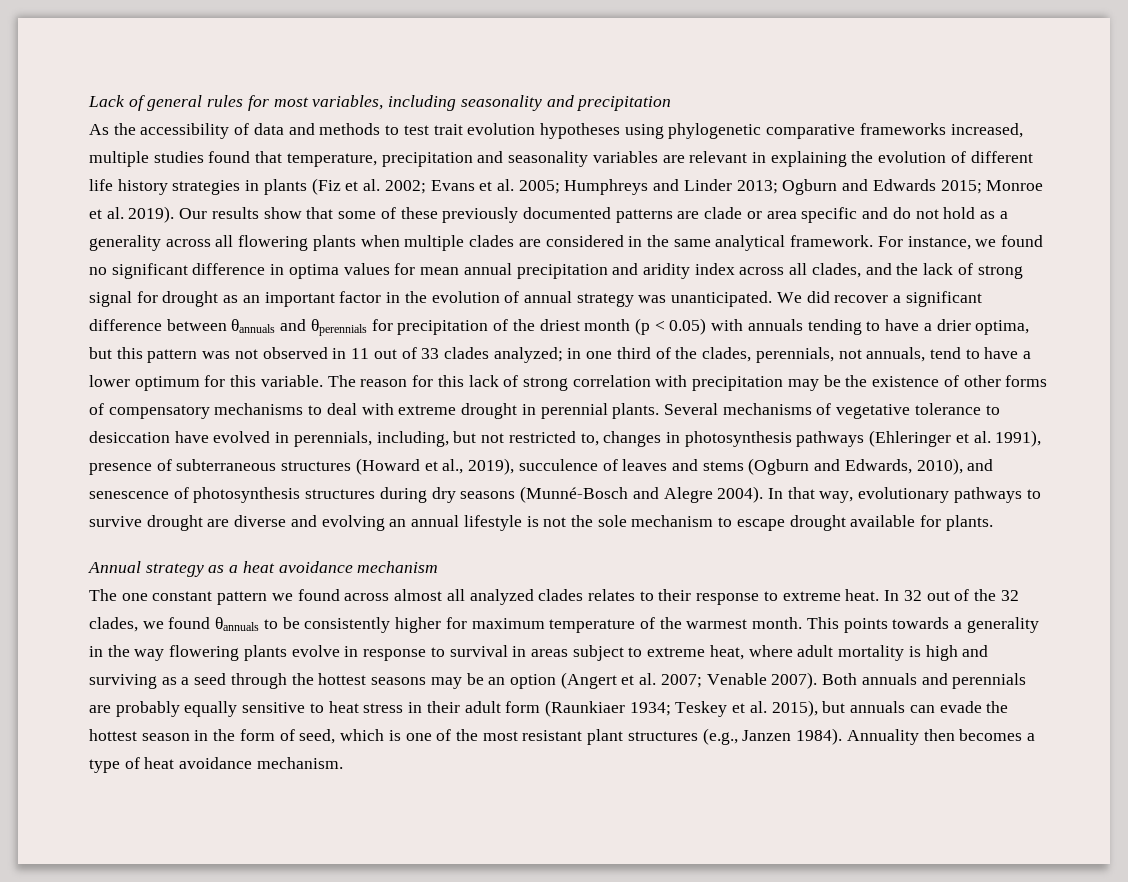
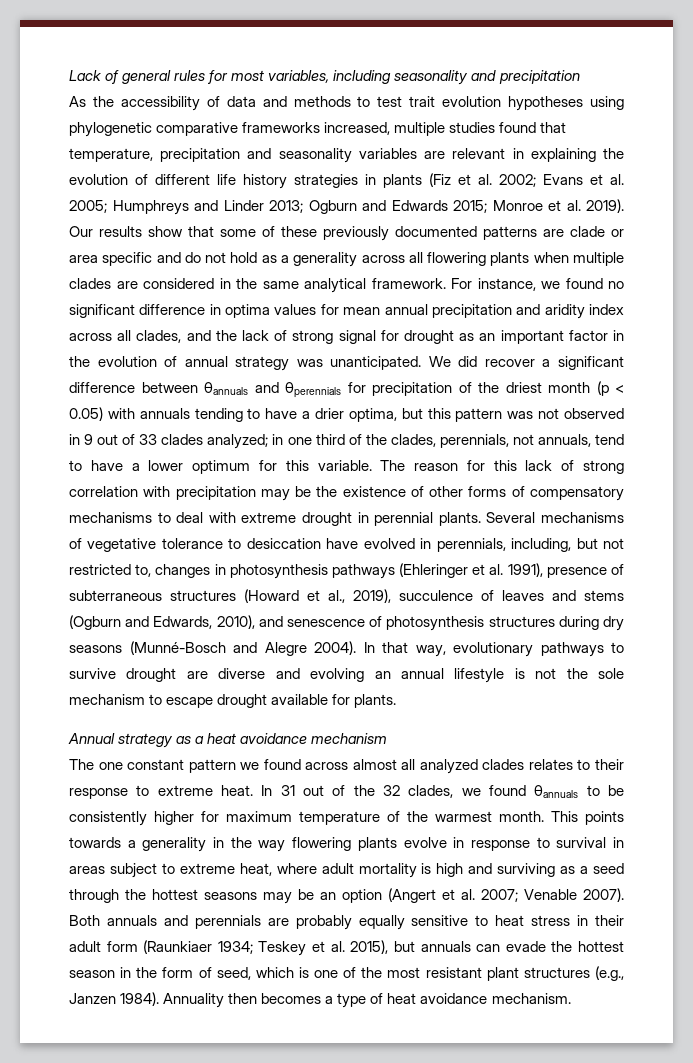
- We did recover a significant difference between θannuals and θperennials for precipitation of the driest month (p < 0.05) with annuals tending to have a drier optima, but this pattern was not observed in 11 out of 33 clades analyzed; in one third of the clades, perennials, not annuals, tend to have a lower optimum for this variable.
+ We did recover a significant difference between θannuals and θperennials for precipitation of the driest month (p < 0.05) with annuals tending to have a drier optima, but this pattern was not observed in 9 out of 33 clades analyzed; in one third of the clades, perennials, not annuals, tend to have a lower optimum for this variable.
- In 32 out of the 32 clades, we found θannuals to be consistently higher for maximum temperature of the warmest month.
+ In 31 out of the 32 clades, we found θannuals to be consistently higher for maximum temperature of the warmest month.

